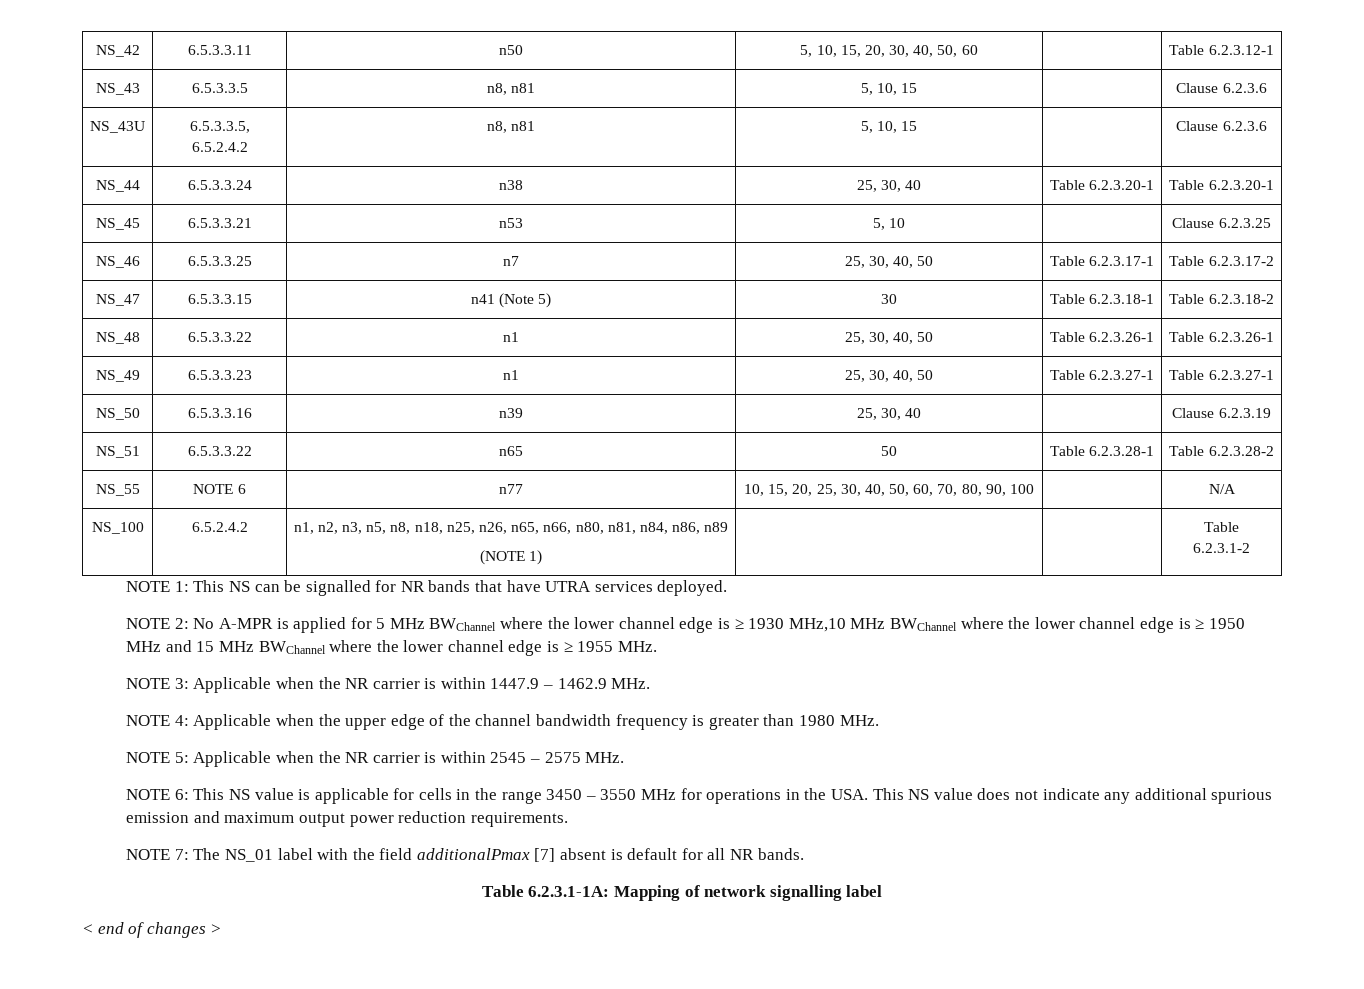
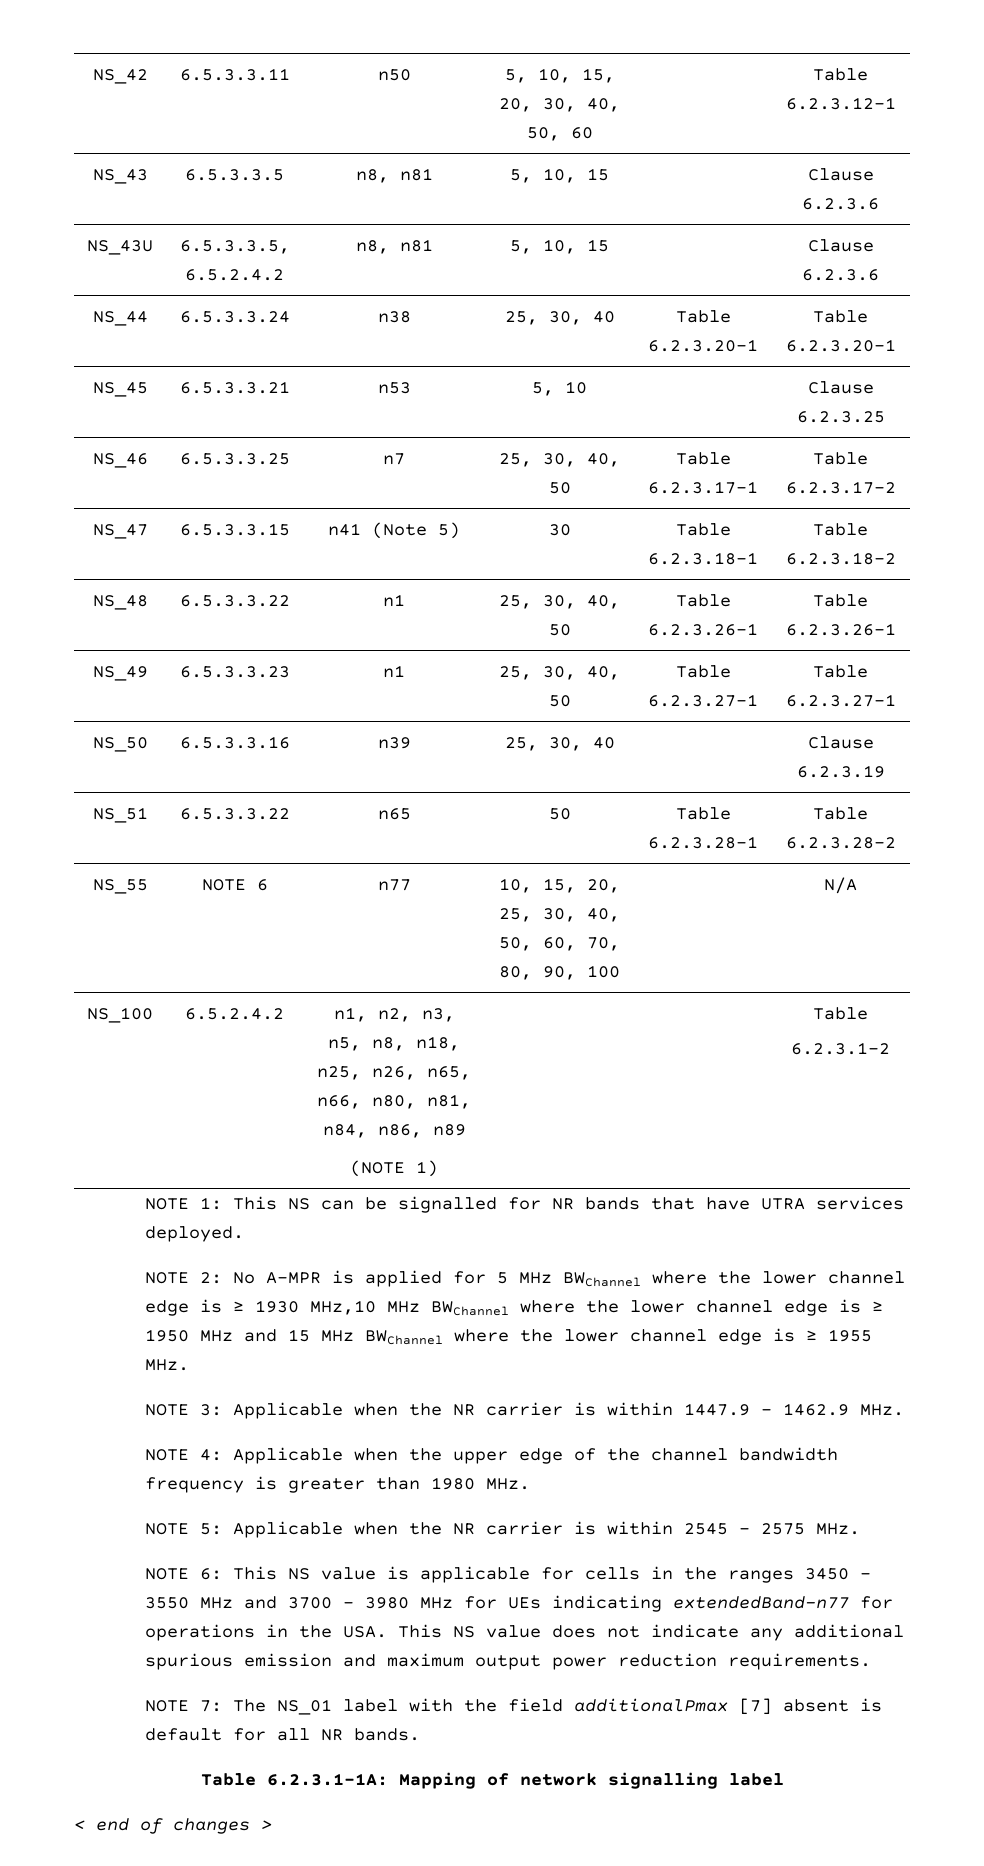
- NOTE 6: This NS value is applicable for cells in the range 3450 – 3550 MHz for operations in the USA. This NS value does not indicate any additional spurious emission and maximum output power reduction requirements.
+ NOTE 6: This NS value is applicable for cells in the ranges 3450 – 3550 MHz and 3700 – 3980 MHz for UEs indicating extendedBand-n77 for operations in the USA. This NS value does not indicate any additional spurious emission and maximum output power reduction requirements.

